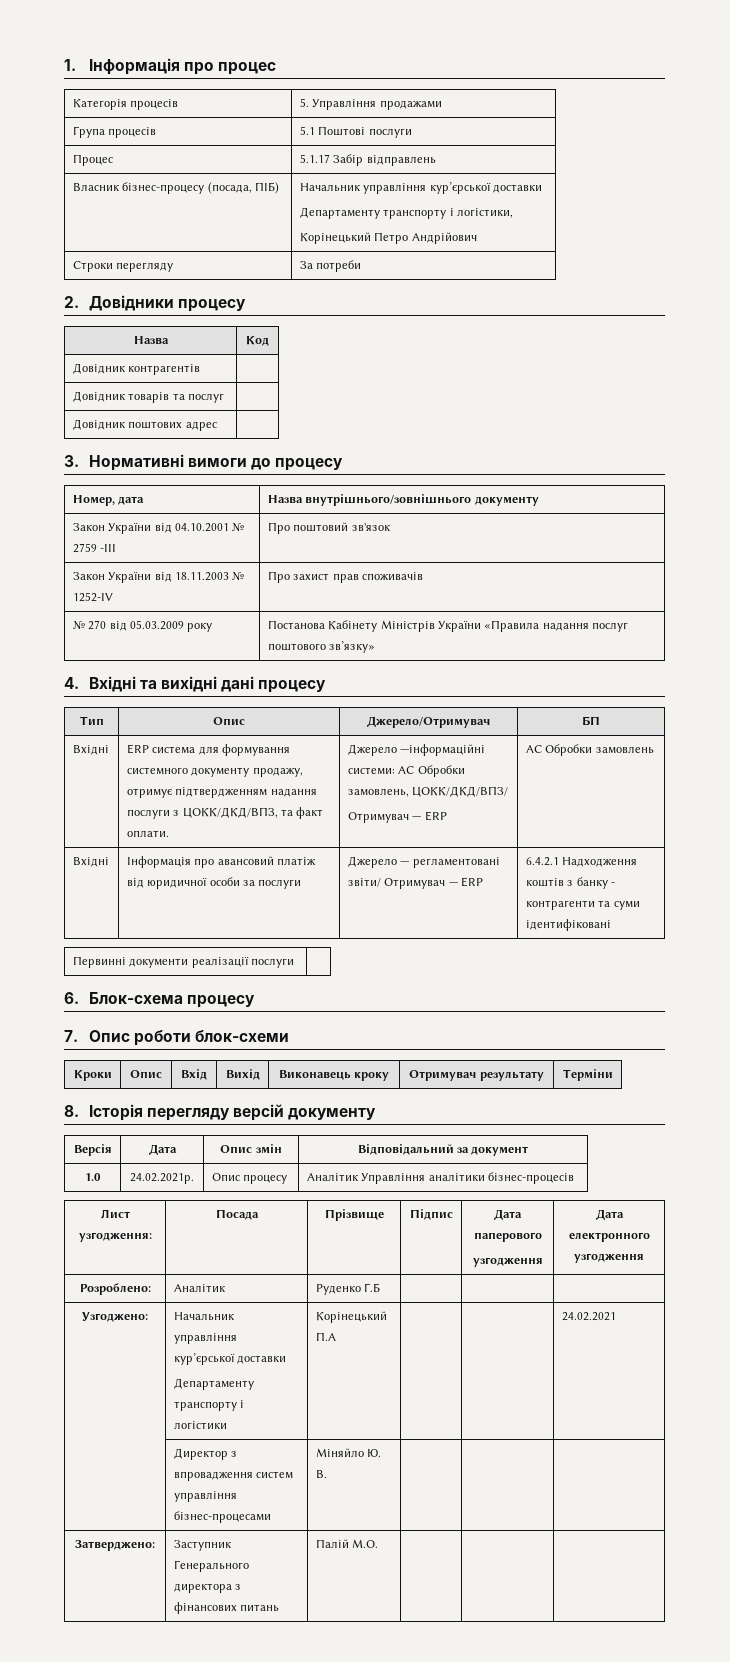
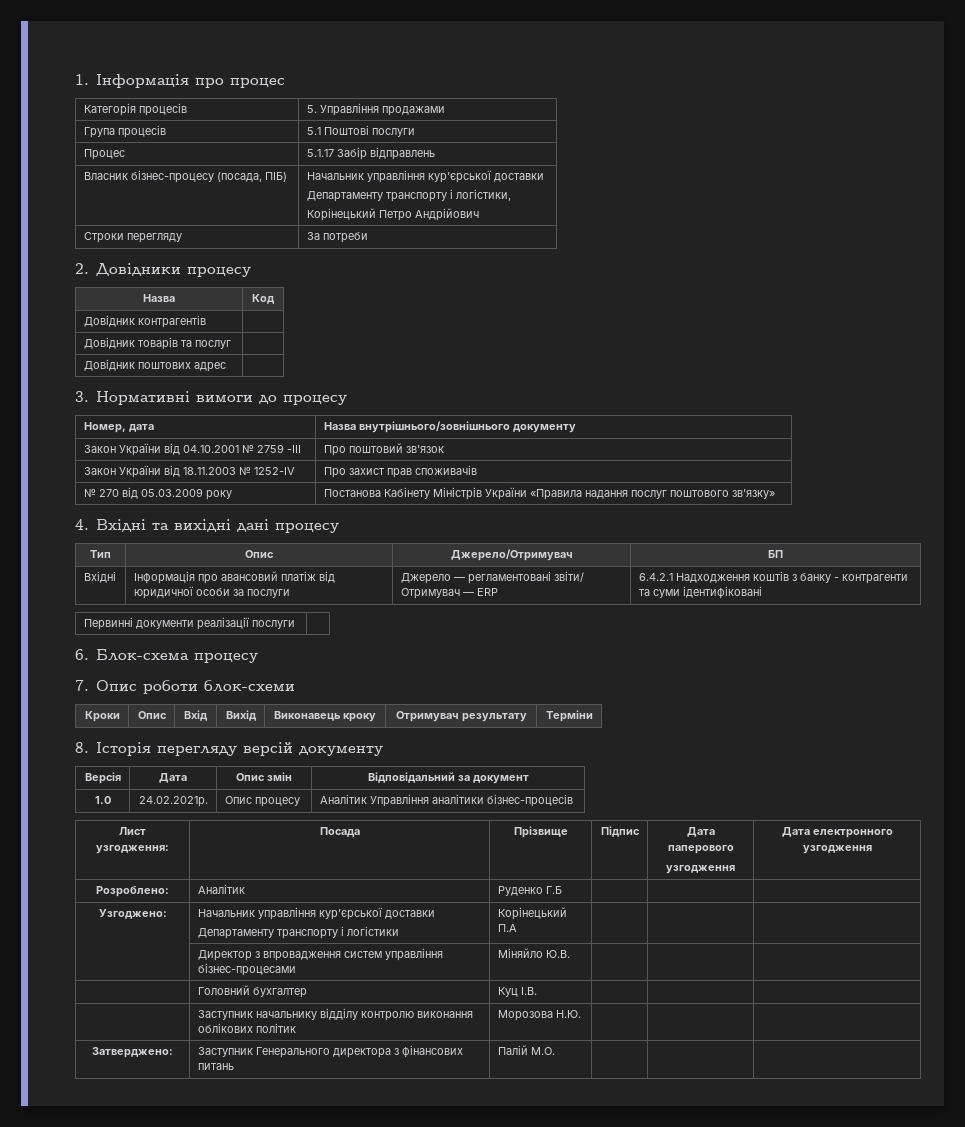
- Вхідні | ERP система для формування системного документу продажу, отримує підтвердженням надання послуги з ЦОКК/ДКД/ВПЗ, та факт оплати. | Джерело —інформаційні системи: АС Обробки замовлень, ЦОКК/ДКД/ВПЗ/
- Отримувач — ERP | АС Обробки замовлень
  Узгоджено: | Начальник управління кур’єрської доставки
- Департаменту транспорту і логістики | Корінецький П.А | | | 24.02.2021
+ Департаменту транспорту і логістики | Корінецький П.А | | |
- | Директор з впровадження систем управління бізнес-процесами | Міняйло Ю. В. | | |
+ | Директор з впровадження систем управління бізнес-процесами | Міняйло Ю.В. | | |
+ | Головний бухгалтер | Куц І.В. | | |
+ | Заступник начальнику відділу контролю виконання облікових політик | Морозова Н.Ю. | | |

